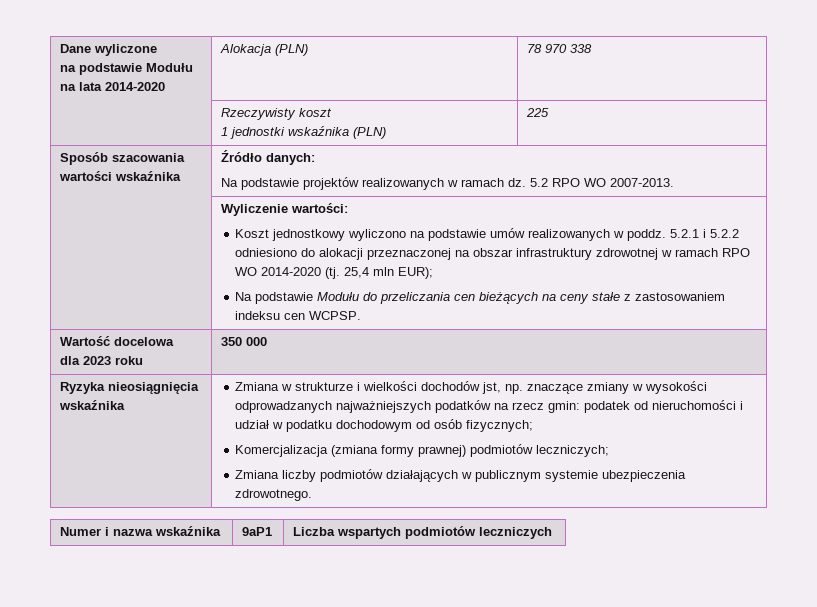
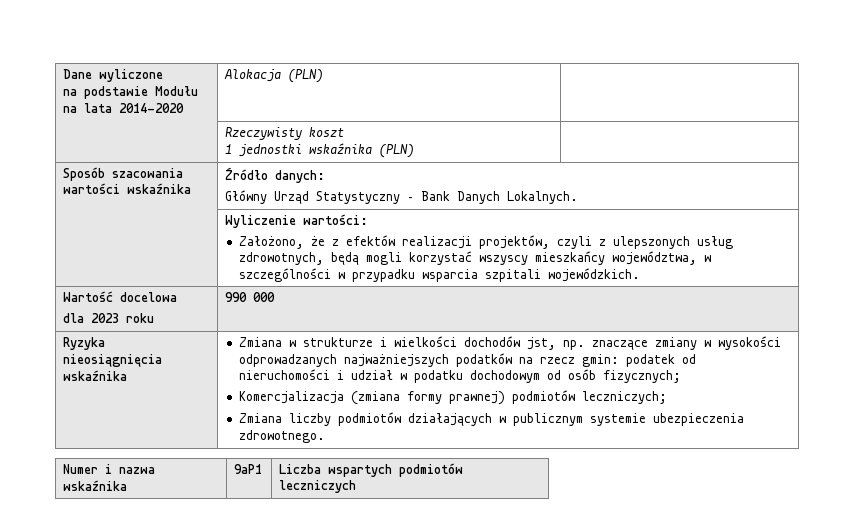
  Dane wyliczone
- na podstawie Modułu na lata 2014-2020 | Alokacja (PLN) | 78 970 338
+ na podstawie Modułu na lata 2014-2020 | Alokacja (PLN) |
  | Rzeczywisty koszt
- 1 jednostki wskaźnika (PLN) | 225
+ 1 jednostki wskaźnika (PLN) |
  Sposób szacowania wartości wskaźnika | Źródło danych:
- Na podstawie projektów realizowanych w ramach dz. 5.2 RPO WO 2007-2013.
+ Główny Urząd Statystyczny – Bank Danych Lokalnych.
  | Wyliczenie wartości:
- Koszt jednostkowy wyliczono na podstawie umów realizowanych w poddz. 5.2.1 i 5.2.2 odniesiono do alokacji przeznaczonej na obszar infrastruktury zdrowotnej w ramach RPO WO 2014-2020 (tj. 25,4 mln EUR);
- Na podstawie Modułu do przeliczania cen bieżących na ceny stałe z zastosowaniem indeksu cen WCPSP.
+ Założono, że z efektów realizacji projektów, czyli z ulepszonych usług zdrowotnych, będą mogli korzystać wszyscy mieszkańcy województwa, w szczególności w przypadku wsparcia szpitali wojewódzkich.
  Wartość docelowa
- dla 2023 roku | 350 000
+ dla 2023 roku | 990 000

